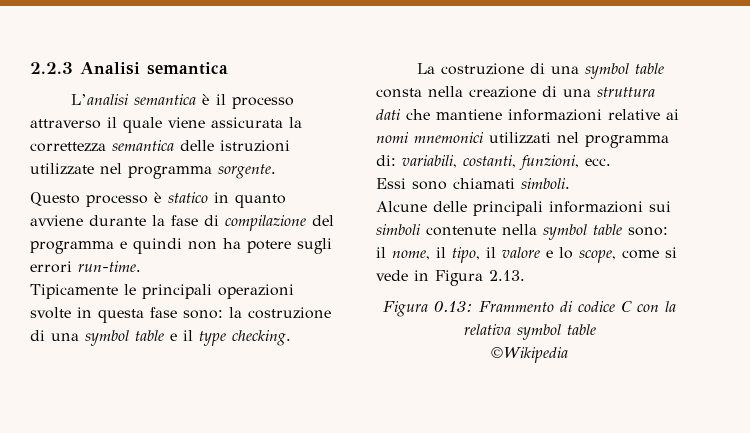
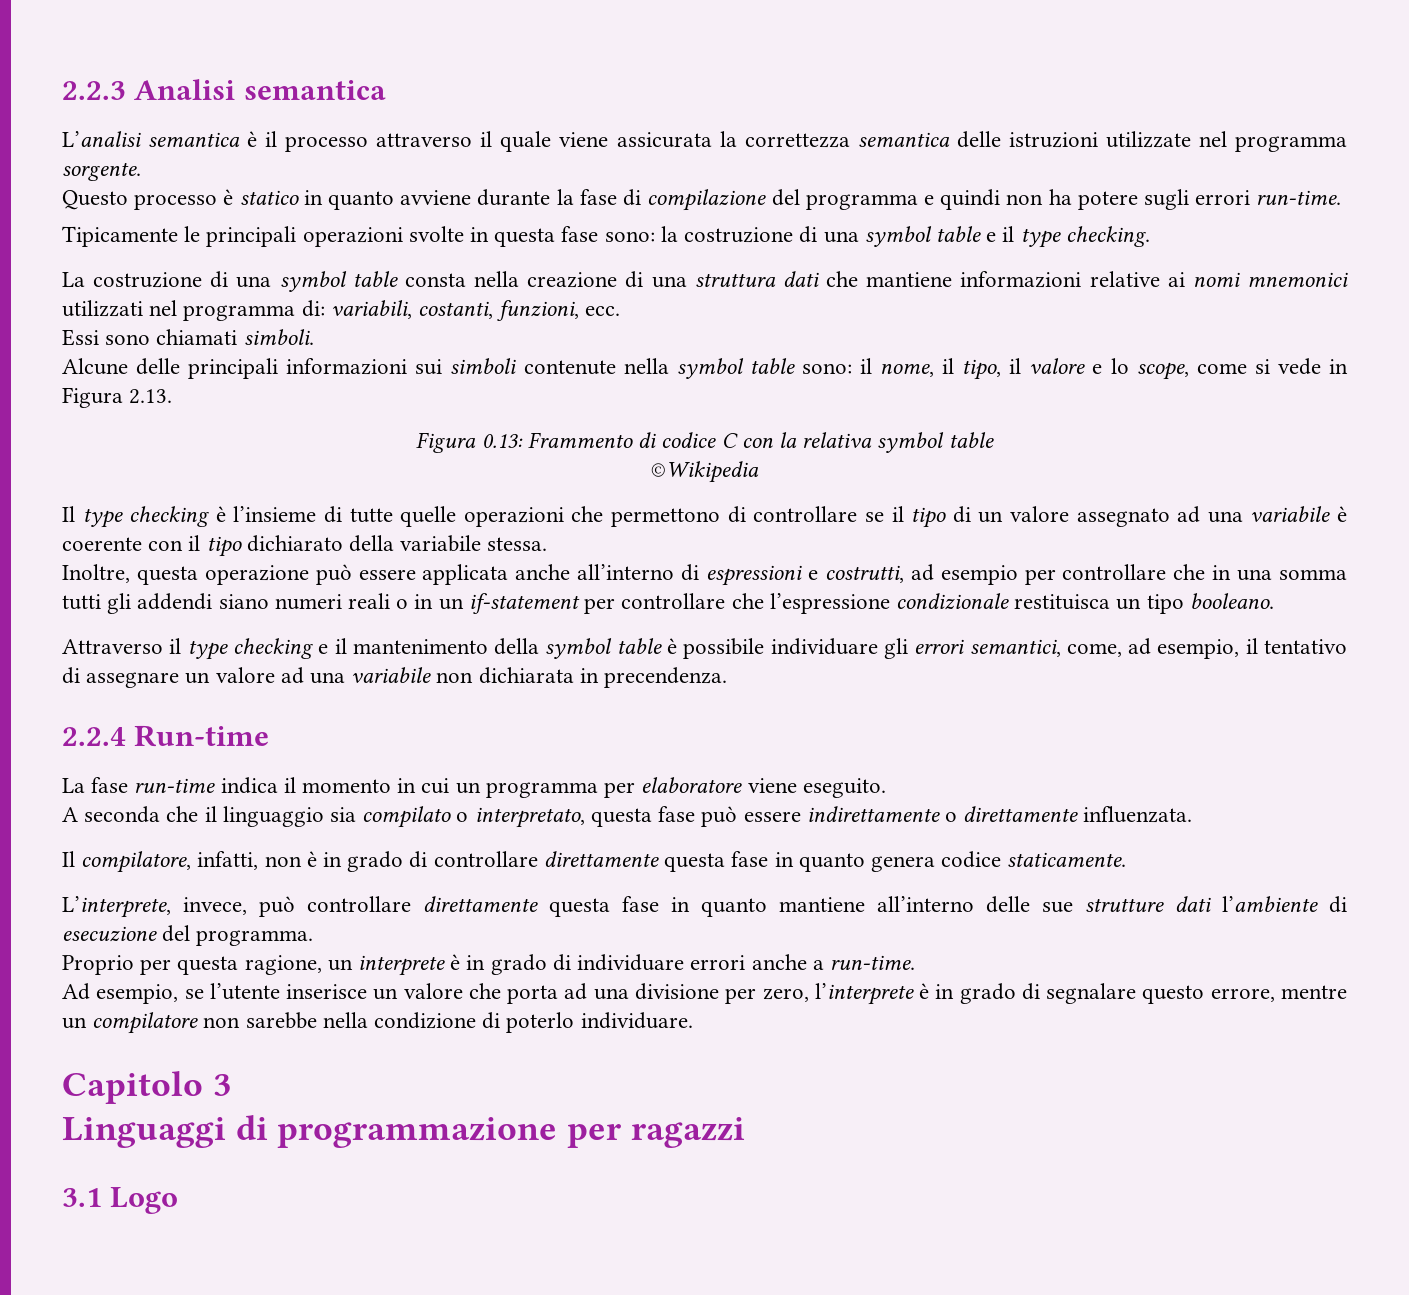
+ Il type checking è l’insieme di tutte quelle operazioni che permettono di controllare se il tipo di un valore assegnato ad una variabile è coerente con il tipo dichiarato della variabile stessa.
+ Inoltre, questa operazione può essere applicata anche all’interno di espressioni e costrutti, ad esempio per controllare che in una somma tutti gli addendi siano numeri reali o in un if-statement per controllare che l’espressione condizionale restituisca un tipo booleano.
+ Attraverso il type checking e il mantenimento della symbol table è possibile individuare gli errori semantici, come, ad esempio, il tentativo di assegnare un valore ad una variabile non dichiarata in precendenza.
+ 2.2.4 Run-time
+ La fase run-time indica il momento in cui un programma per elaboratore viene eseguito.
+ A seconda che il linguaggio sia compilato o interpretato, questa fase può essere indirettamente o direttamente influenzata.
+ Il compilatore, infatti, non è in grado di controllare direttamente questa fase in quanto genera codice staticamente.
+ L’interprete, invece, può controllare direttamente questa fase in quanto mantiene all’interno delle sue strutture dati l’ambiente di esecuzione del programma.
+ Proprio per questa ragione, un interprete è in grado di individuare errori anche a run-time.
+ Ad esempio, se l’utente inserisce un valore che porta ad una divisione per zero, l’interprete è in grado di segnalare questo errore, mentre un compilatore non sarebbe nella condizione di poterlo individuare.
+ Capitolo 3
+ Linguaggi di programmazione per ragazzi
+ 3.1 Logo

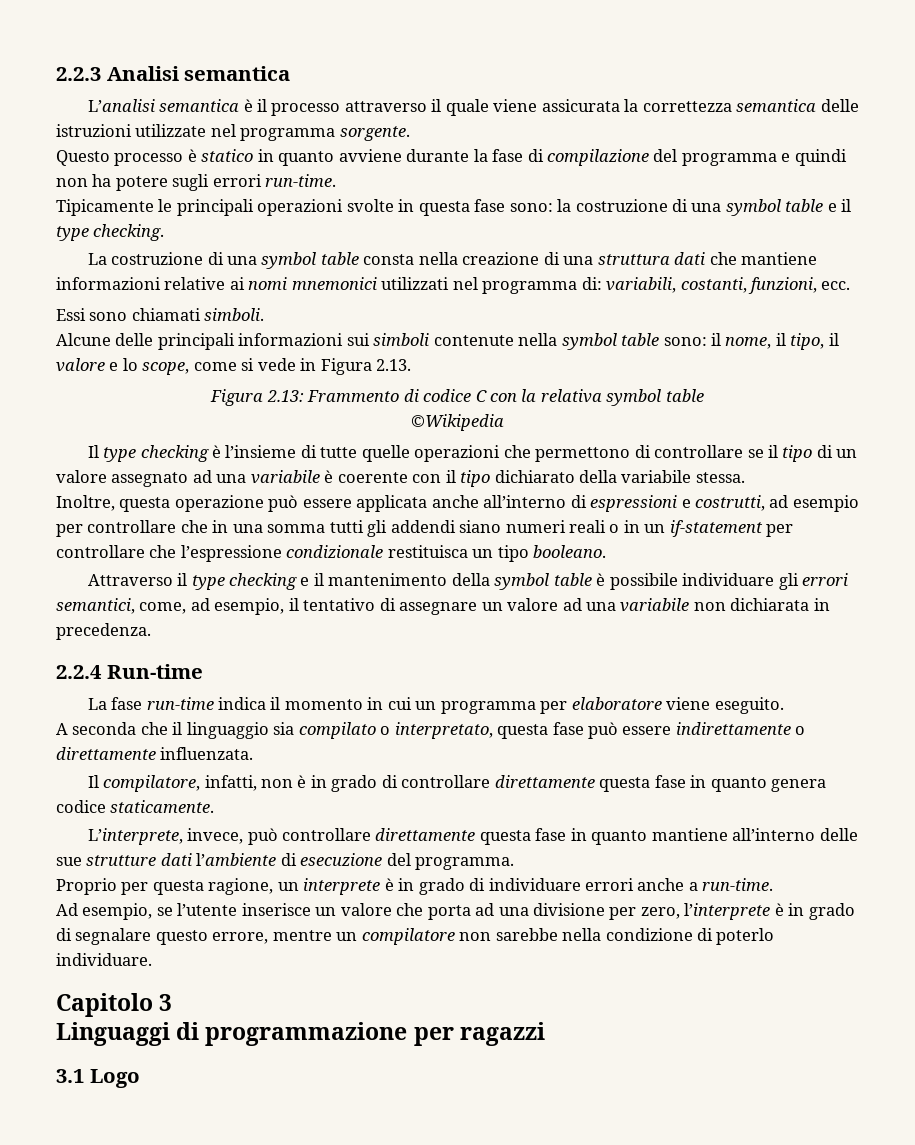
- Figura 0.13: Frammento di codice C con la relativa symbol table
+ Figura 2.13: Frammento di codice C con la relativa symbol table
- Attraverso il type checking e il mantenimento della symbol table è possibile individuare gli errori semantici, come, ad esempio, il tentativo di assegnare un valore ad una variabile non dichiarata in precendenza.
+ Attraverso il type checking e il mantenimento della symbol table è possibile individuare gli errori semantici, come, ad esempio, il tentativo di assegnare un valore ad una variabile non dichiarata in precedenza.

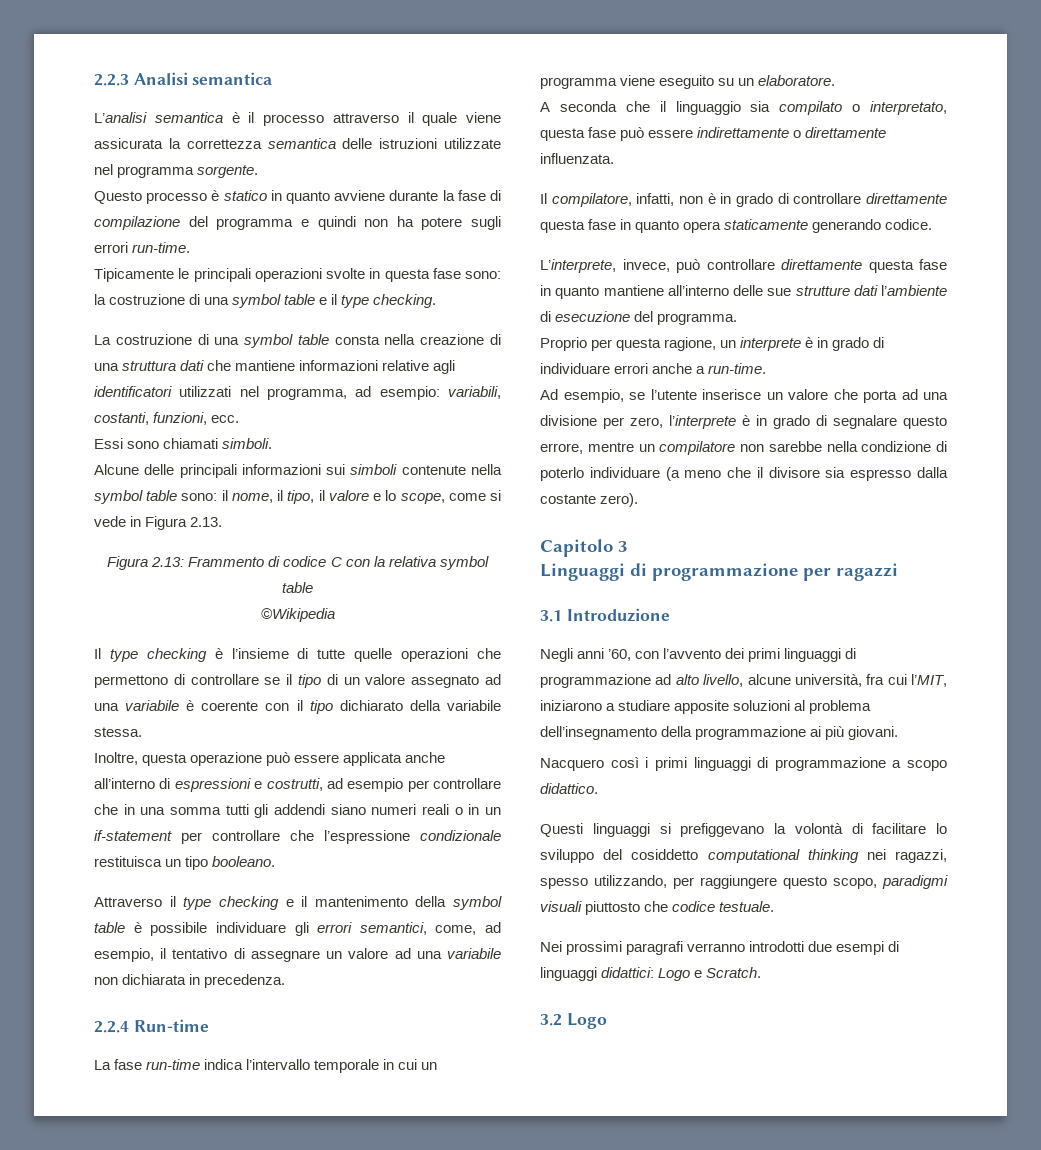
- La costruzione di una symbol table consta nella creazione di una struttura dati che mantiene informazioni relative ai nomi mnemonici utilizzati nel programma di: variabili, costanti, funzioni, ecc.
+ La costruzione di una symbol table consta nella creazione di una struttura dati che mantiene informazioni relative agli identificatori utilizzati nel programma, ad esempio: variabili, costanti, funzioni, ecc.
- La fase run-time indica il momento in cui un programma per elaboratore viene eseguito.
+ La fase run-time indica l’intervallo temporale in cui un programma viene eseguito su un elaboratore.
- Il compilatore, infatti, non è in grado di controllare direttamente questa fase in quanto genera codice staticamente.
+ Il compilatore, infatti, non è in grado di controllare direttamente questa fase in quanto opera staticamente generando codice.
- Ad esempio, se l’utente inserisce un valore che porta ad una divisione per zero, l’interprete è in grado di segnalare questo errore, mentre un compilatore non sarebbe nella condizione di poterlo individuare.
+ Ad esempio, se l’utente inserisce un valore che porta ad una divisione per zero, l’interprete è in grado di segnalare questo errore, mentre un compilatore non sarebbe nella condizione di poterlo individuare (a meno che il divisore sia espresso dalla costante zero).
- 3.1 Logo
+ 3.1 Introduzione
+ Negli anni ’60, con l’avvento dei primi linguaggi di programmazione ad alto livello, alcune università, fra cui l’MIT, iniziarono a studiare apposite soluzioni al problema dell’insegnamento della programmazione ai più giovani.
+ Nacquero così i primi linguaggi di programmazione a scopo didattico.
+ Questi linguaggi si prefiggevano la volontà di facilitare lo sviluppo del cosiddetto computational thinking nei ragazzi, spesso utilizzando, per raggiungere questo scopo, paradigmi visuali piuttosto che codice testuale.
+ Nei prossimi paragrafi verranno introdotti due esempi di linguaggi didattici: Logo e Scratch.
+ 3.2 Logo

